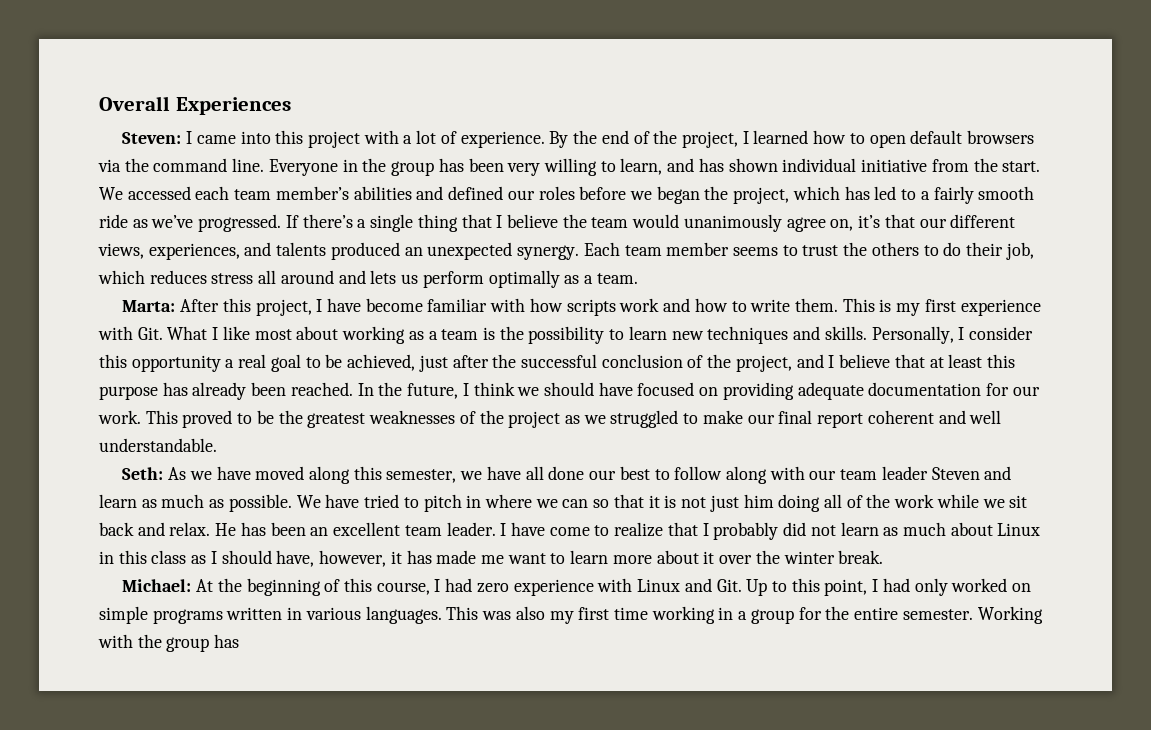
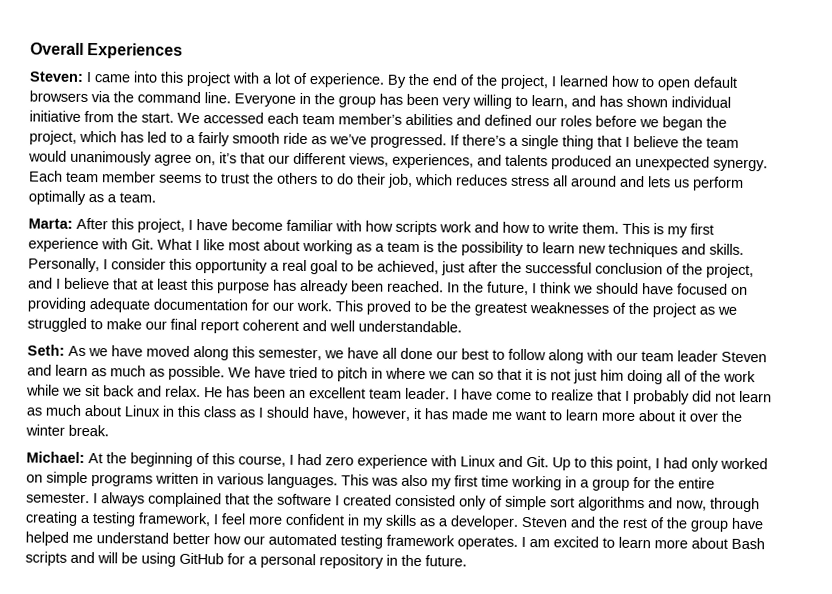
- Working with the group has
+ I always complained that the software I created consisted only of simple sort algorithms and now, through creating a testing framework, I feel more confident in my skills as a developer. Steven and the rest of the group have helped me understand better how our automated testing framework operates. I am excited to learn more about Bash scripts and will be using GitHub for a personal repository in the future.

